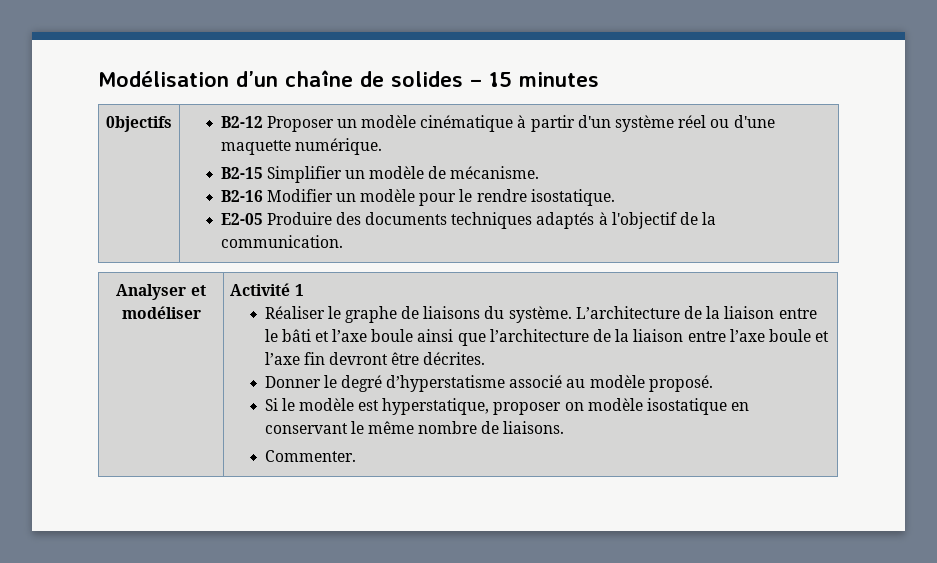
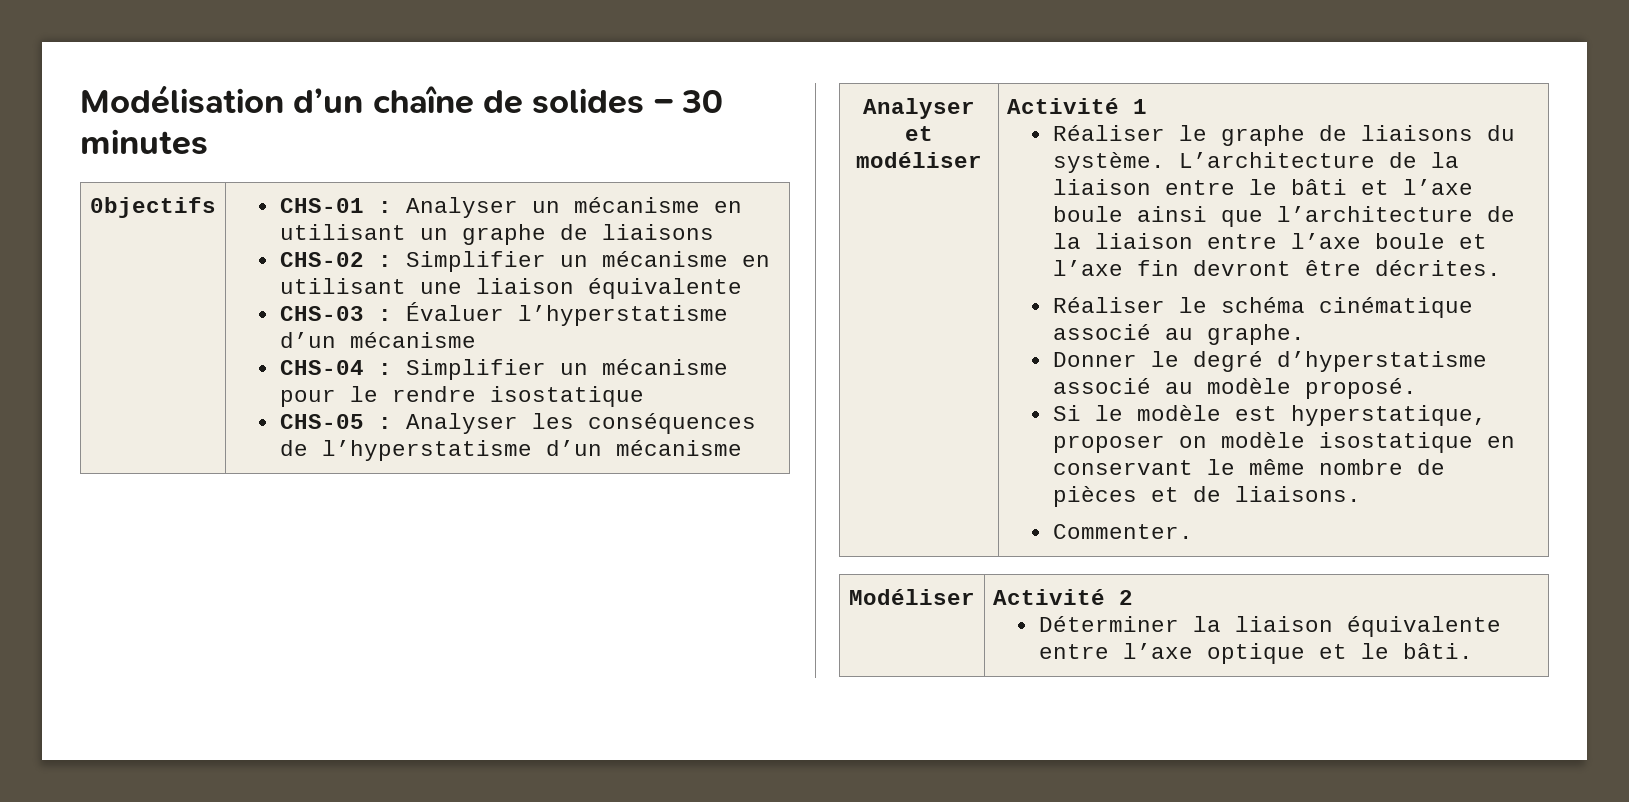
- Modélisation d’un chaîne de solides – 15 minutes
+ Modélisation d’un chaîne de solides – 30 minutes
- B2-12 Proposer un modèle cinématique à partir d'un système réel ou d'une maquette numérique.
- B2-15 Simplifier un modèle de mécanisme.
- B2-16 Modifier un modèle pour le rendre isostatique.
- E2-05 Produire des documents techniques adaptés à l'objectif de la communication.
+ CHS-01 : Analyser un mécanisme en utilisant un graphe de liaisons
+ CHS-02 : Simplifier un mécanisme en utilisant une liaison équivalente
+ CHS-03 : Évaluer l’hyperstatisme d’un mécanisme
+ CHS-04 : Simplifier un mécanisme pour le rendre isostatique
+ CHS-05 : Analyser les conséquences de l’hyperstatisme d’un mécanisme
+ Réaliser le schéma cinématique associé au graphe.
- Si le modèle est hyperstatique, proposer on modèle isostatique en conservant le même nombre de liaisons.
+ Si le modèle est hyperstatique, proposer on modèle isostatique en conservant le même nombre de pièces et de liaisons.
+ Modéliser | Activité 2
+ Déterminer la liaison équivalente entre l’axe optique et le bâti.

